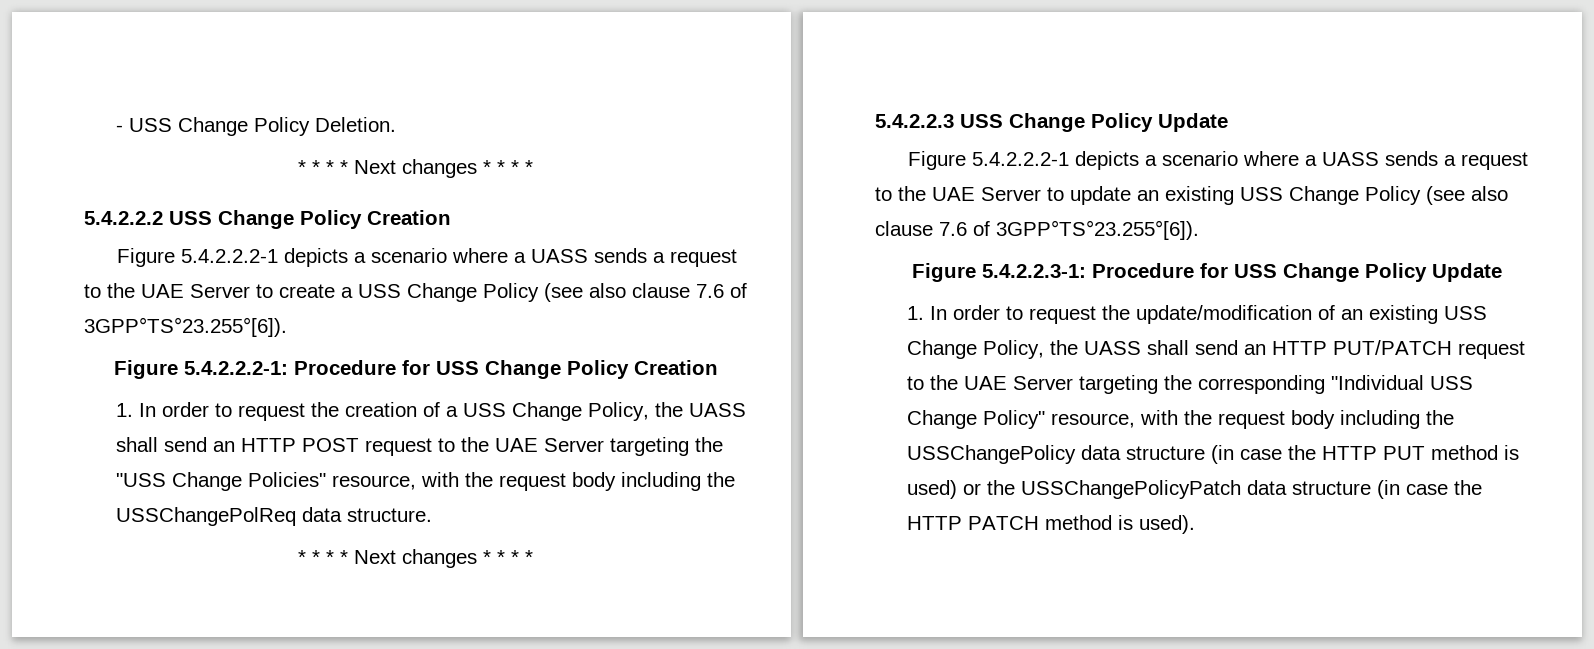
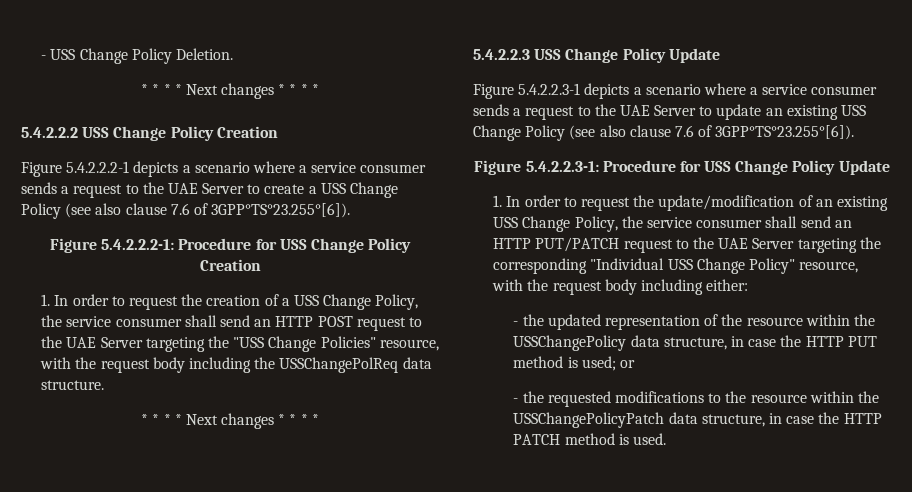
- Figure 5.4.2.2.2-1 depicts a scenario where a UASS sends a request to the UAE Server to create a USS Change Policy (see also clause 7.6 of 3GPP°TS°23.255°[6]).
+ Figure 5.4.2.2.2-1 depicts a scenario where a service consumer sends a request to the UAE Server to create a USS Change Policy (see also clause 7.6 of 3GPP°TS°23.255°[6]).
- 1. In order to request the creation of a USS Change Policy, the UASS shall send an HTTP POST request to the UAE Server targeting the "USS Change Policies" resource, with the request body including the USSChangePolReq data structure.
+ 1. In order to request the creation of a USS Change Policy, the service consumer shall send an HTTP POST request to the UAE Server targeting the "USS Change Policies" resource, with the request body including the USSChangePolReq data structure.
- Figure 5.4.2.2.2-1 depicts a scenario where a UASS sends a request to the UAE Server to update an existing USS Change Policy (see also clause 7.6 of 3GPP°TS°23.255°[6]).
+ Figure 5.4.2.2.3-1 depicts a scenario where a service consumer sends a request to the UAE Server to update an existing USS Change Policy (see also clause 7.6 of 3GPP°TS°23.255°[6]).
- 1. In order to request the update/modification of an existing USS Change Policy, the UASS shall send an HTTP PUT/PATCH request to the UAE Server targeting the corresponding "Individual USS Change Policy" resource, with the request body including the USSChangePolicy data structure (in case the HTTP PUT method is used) or the USSChangePolicyPatch data structure (in case the HTTP PATCH method is used).
+ 1. In order to request the update/modification of an existing USS Change Policy, the service consumer shall send an HTTP PUT/PATCH request to the UAE Server targeting the corresponding "Individual USS Change Policy" resource, with the request body including either:
+ - the updated representation of the resource within the USSChangePolicy data structure, in case the HTTP PUT method is used; or
+ - the requested modifications to the resource within the USSChangePolicyPatch data structure, in case the HTTP PATCH method is used.

